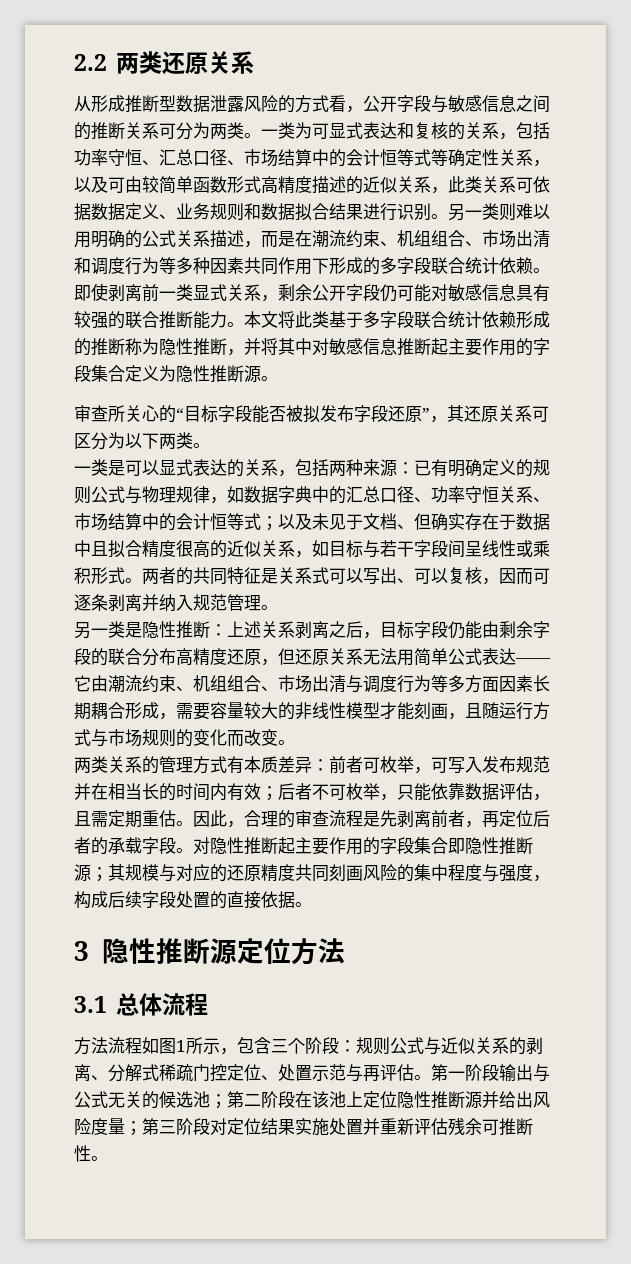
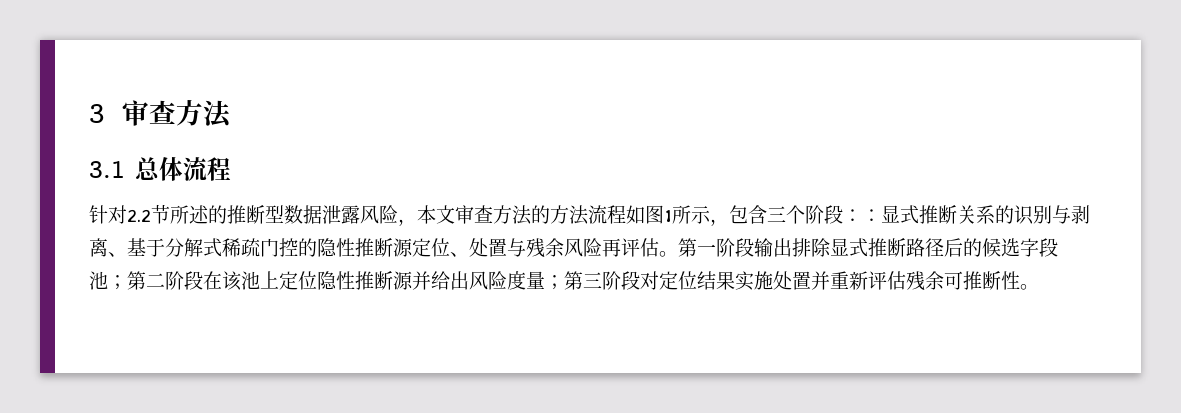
- 2.2两类还原关系
- 从形成推断型数据泄露风险的方式看，公开字段与敏感信息之间的推断关系可分为两类。一类为可显式表达和复核的关系，包括功率守恒、汇总口径、市场结算中的会计恒等式等确定性关系，以及可由较简单函数形式高精度描述的近似关系，此类关系可依据数据定义、业务规则和数据拟合结果进行识别。另一类则难以用明确的公式关系描述，而是在潮流约束、机组组合、市场出清和调度行为等多种因素共同作用下形成的多字段联合统计依赖。即使剥离前一类显式关系，剩余公开字段仍可能对敏感信息具有较强的联合推断能力。本文将此类基于多字段联合统计依赖形成的推断称为隐性推断，并将其中对敏感信息推断起主要作用的字段集合定义为隐性推断源。
- 审查所关心的“目标字段能否被拟发布字段还原”，其还原关系可区分为以下两类。
- 一类是可以显式表达的关系，包括两种来源：已有明确定义的规则公式与物理规律，如数据字典中的汇总口径、功率守恒关系、市场结算中的会计恒等式；以及未见于文档、但确实存在于数据中且拟合精度很高的近似关系，如目标与若干字段间呈线性或乘积形式。两者的共同特征是关系式可以写出、可以复核，因而可逐条剥离并纳入规范管理。
- 另一类是隐性推断：上述关系剥离之后，目标字段仍能由剩余字段的联合分布高精度还原，但还原关系无法用简单公式表达——它由潮流约束、机组组合、市场出清与调度行为等多方面因素长期耦合形成，需要容量较大的非线性模型才能刻画，且随运行方式与市场规则的变化而改变。
- 两类关系的管理方式有本质差异：前者可枚举，可写入发布规范并在相当长的时间内有效；后者不可枚举，只能依靠数据评估，且需定期重估。因此，合理的审查流程是先剥离前者，再定位后者的承载字段。对隐性推断起主要作用的字段集合即隐性推断源；其规模与对应的还原精度共同刻画风险的集中程度与强度，构成后续字段处置的直接依据。
- 3隐性推断源定位方法
+ 3审查方法
  3.1总体流程
- 方法流程如图1所示，包含三个阶段：规则公式与近似关系的剥离、分解式稀疏门控定位、处置示范与再评估。
+ 针对2.2节所述的推断型数据泄露风险，本文审查方法的方法流程如图1所示，包含三个阶段：：显式推断关系的识别与剥离、基于分解式稀疏门控的隐性推断源定位、处置与残余风险再评估。
- 第一阶段输出与公式无关的候选池；第二阶段在该池上定位隐性推断源并给出风险度量；第三阶段对定位结果实施处置并重新评估残余可推断性。
+ 第一阶段输出排除显式推断路径后的候选字段池；第二阶段在该池上定位隐性推断源并给出风险度量；第三阶段对定位结果实施处置并重新评估残余可推断性。

